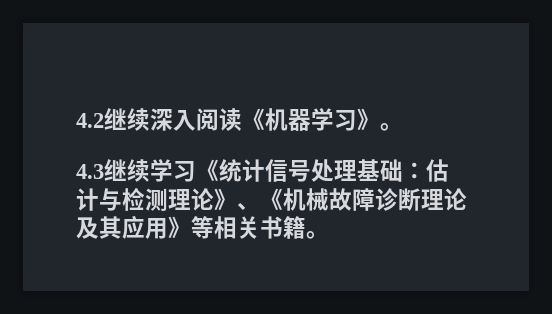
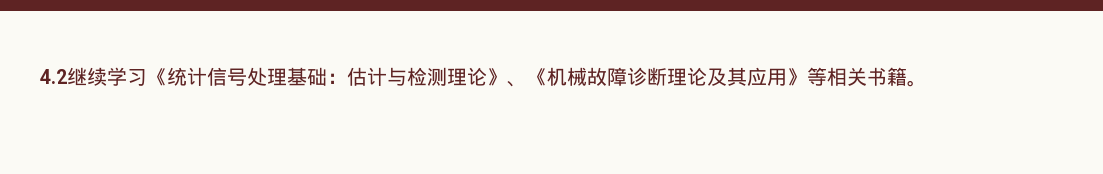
- 4.2继续深入阅读《机器学习》。
- 4.3继续学习《统计信号处理基础：估计与检测理论》、《机械故障诊断理论及其应用》等相关书籍。
+ 4.2继续学习《统计信号处理基础：估计与检测理论》、《机械故障诊断理论及其应用》等相关书籍。

